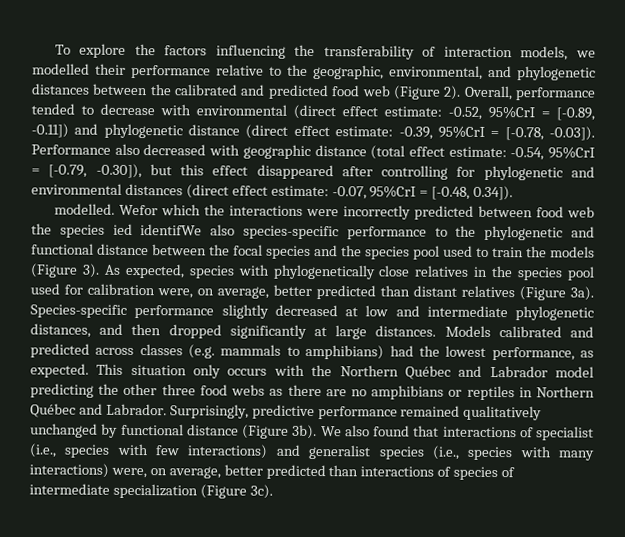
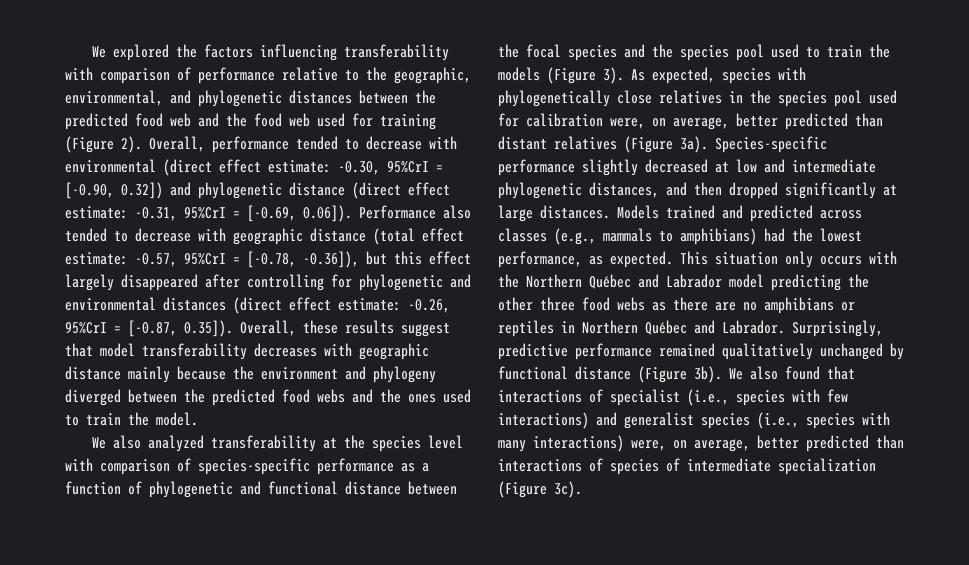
- To explore the factors influencing the transferability of interaction models, we modelled their performance relative to the geographic, environmental, and phylogenetic distances between the calibrated and predicted food web (Figure 2).
+ We explored the factors influencing transferability with comparison of performance relative to the geographic, environmental, and phylogenetic distances between the predicted food web and the food web used for training (Figure 2).
- Overall, performance tended to decrease with environmental (direct effect estimate: -0.52, 95%CrI = [-0.89, -0.11]) and phylogenetic distance (direct effect estimate: -0.39, 95%CrI = [-0.78, -0.03]). Performance also decreased with geographic distance (total effect estimate: -0.54, 95%CrI = [-0.79, -0.30]), but this effect disappeared after controlling for phylogenetic and environmental distances (direct effect estimate: -0.07, 95%CrI = [-0.48, 0.34]).
- modelled. Wefor which the interactions were incorrectly predicted between food web the species ied identifWe also species-specific performance to the phylogenetic and functional distance between the focal species and the species pool used to train the models (Figure 3).
+ Overall, performance tended to decrease with environmental (direct effect estimate: -0.30, 95%CrI = [-0.90, 0.32]) and phylogenetic distance (direct effect estimate: -0.31, 95%CrI = [-0.69, 0.06]). Performance also tended to decrease with geographic distance (total effect estimate: -0.57, 95%CrI = [-0.78, -0.36]), but this effect largely disappeared after controlling for phylogenetic and environmental distances (direct effect estimate: -0.26, 95%CrI = [-0.87, 0.35]). Overall, these results suggest that model transferability decreases with geographic distance mainly because the environment and phylogeny diverged between the predicted food webs and the ones used to train the model.
+ We also analyzed transferability at the species level with comparison of species-specific performance as a function of phylogenetic and functional distance between the focal species and the species pool used to train the models (Figure 3).
- Models calibrated and predicted across classes (e.g. mammals to amphibians) had the lowest performance, as expected.
+ Models trained and predicted across classes (e.g., mammals to amphibians) had the lowest performance, as expected.

